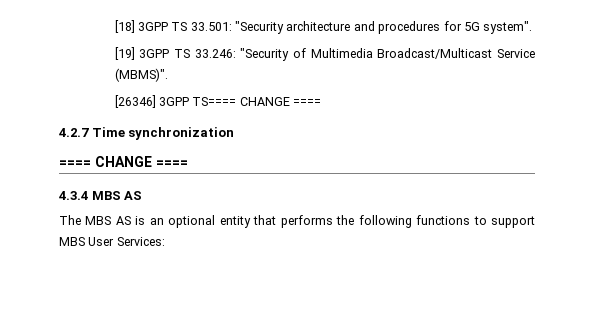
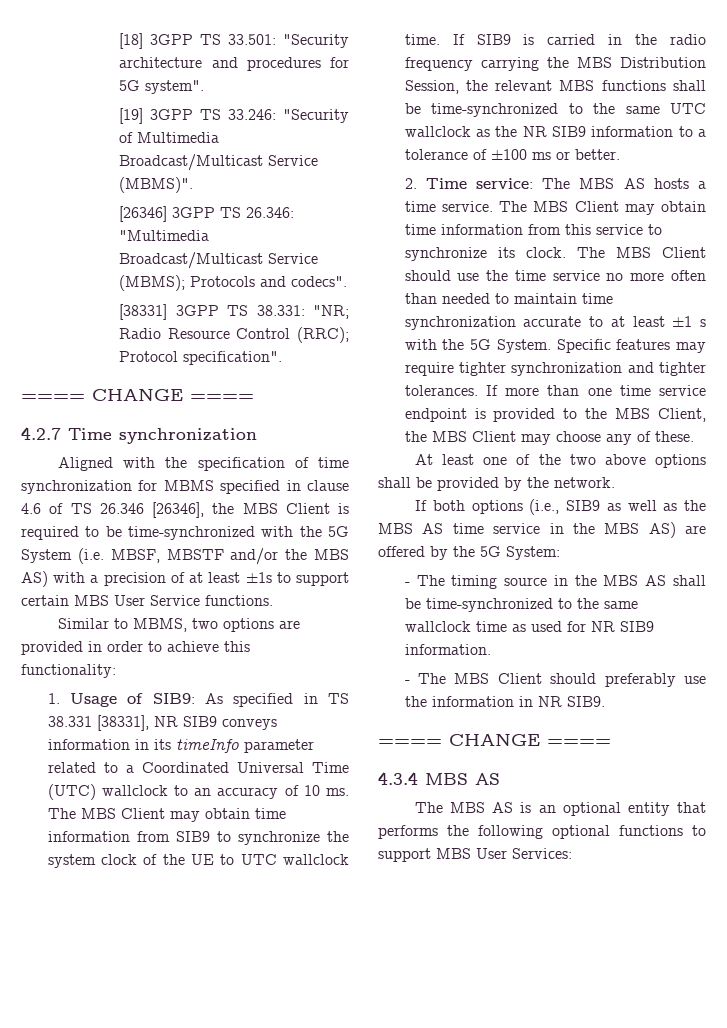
- [26346] 3GPP TS==== CHANGE ====
+ [26346] 3GPP TS 26.346: "Multimedia Broadcast/Multicast Service (MBMS); Protocols and codecs".
+ [38331] 3GPP TS 38.331: "NR; Radio Resource Control (RRC); Protocol specification".
+ ==== CHANGE ====
+ Aligned with the specification of time synchronization for MBMS specified in clause 4.6 of TS 26.346 [26346], the MBS Client is required to be time-synchronized with the 5G System (i.e. MBSF, MBSTF and/or the MBS AS) with a precision of at least ±1s to support certain MBS User Service functions.
+ Similar to MBMS, two options are provided in order to achieve this functionality:
+ 1. Usage of SIB9: As specified in TS 38.331 [38331], NR SIB9 conveys information in its timeInfo parameter related to a Coordinated Universal Time (UTC) wallclock to an accuracy of 10 ms. The MBS Client may obtain time information from SIB9 to synchronize the system clock of the UE to UTC wallclock time. If SIB9 is carried in the radio frequency carrying the MBS Distribution Session, the relevant MBS functions shall be time-synchronized to the same UTC wallclock as the NR SIB9 information to a tolerance of ±100 ms or better.
+ 2. Time service: The MBS AS hosts a time service. The MBS Client may obtain time information from this service to synchronize its clock. The MBS Client should use the time service no more often than needed to maintain time synchronization accurate to at least ±1 s with the 5G System. Specific features may require tighter synchronization and tighter tolerances. If more than one time service endpoint is provided to the MBS Client, the MBS Client may choose any of these.
+ At least one of the two above options shall be provided by the network.
+ If both options (i.e., SIB9 as well as the MBS AS time service in the MBS AS) are offered by the 5G System:
+ - The timing source in the MBS AS shall be time-synchronized to the same wallclock time as used for NR SIB9 information.
+ - The MBS Client should preferably use the information in NR SIB9.
- The MBS AS is an optional entity that performs the following functions to support MBS User Services:
+ The MBS AS is an optional entity that performs the following optional functions to support MBS User Services:

